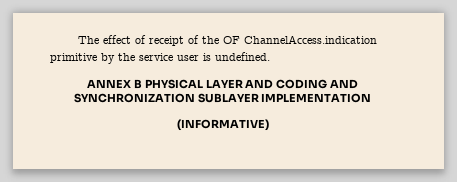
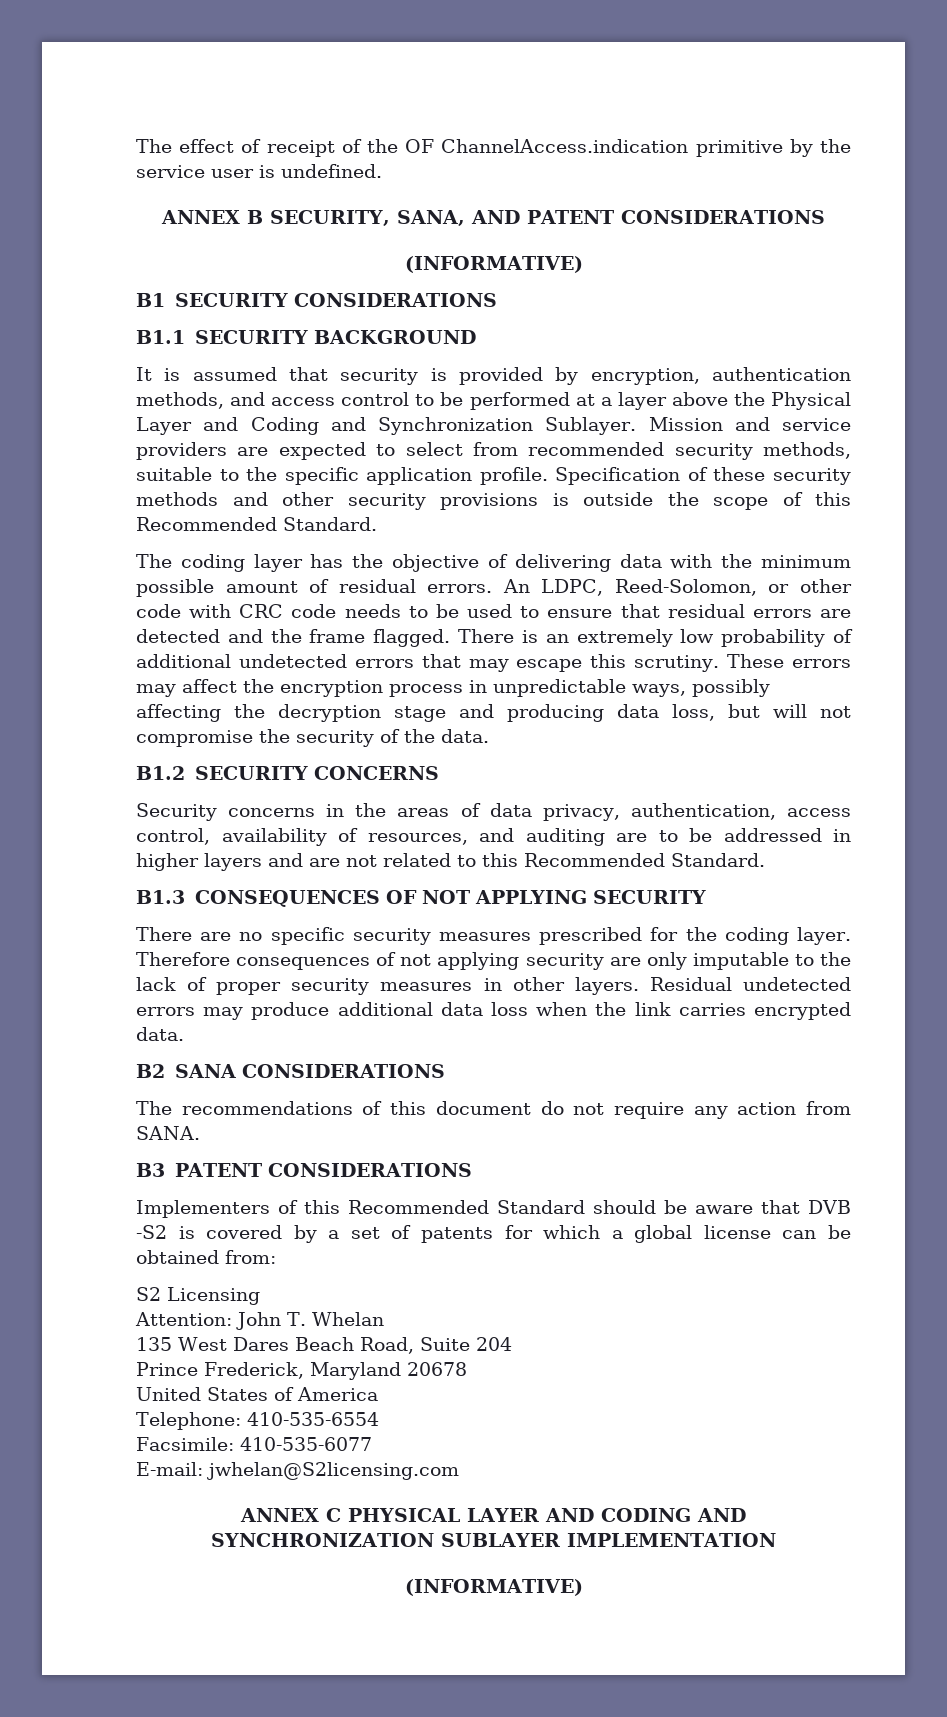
- ANNEX B PHYSICAL LAYER AND CODING AND SYNCHRONIZATION SUBLAYER IMPLEMENTATION
+ ANNEX B SECURITY, SANA, AND PATENT CONSIDERATIONS
+ (INFORMATIVE)
+ B1 SECURITY CONSIDERATIONS
+ B1.1 SECURITY BACKGROUND
+ It is assumed that security is provided by encryption, authentication methods, and access control to be performed at a layer above the Physical Layer and Coding and Synchronization Sublayer. Mission and service providers are expected to select from recommended security methods, suitable to the specific application profile. Specification of these security methods and other security provisions is outside the scope of this Recommended Standard.
+ The coding layer has the objective of delivering data with the minimum possible amount of residual errors. An LDPC, Reed-Solomon, or other code with CRC code needs to be used to ensure that residual errors are detected and the frame flagged. There is an extremely low probability of additional undetected errors that may escape this scrutiny. These errors may affect the encryption process in unpredictable ways, possibly affecting the decryption stage and producing data loss, but will not compromise the security of the data.
+ B1.2 SECURITY CONCERNS
+ Security concerns in the areas of data privacy, authentication, access control, availability of resources, and auditing are to be addressed in higher layers and are not related to this Recommended Standard.
+ B1.3 CONSEQUENCES OF NOT APPLYING SECURITY
+ There are no specific security measures prescribed for the coding layer. Therefore consequences of not applying security are only imputable to the lack of proper security measures in other layers. Residual undetected errors may produce additional data loss when the link carries encrypted data.
+ B2 SANA CONSIDERATIONS
+ The recommendations of this document do not require any action from SANA.
+ B3 PATENT CONSIDERATIONS
+ Implementers of this Recommended Standard should be aware that DVB -S2 is covered by a set of patents for which a global license can be obtained from:
+ S2 Licensing
+ Attention: John T. Whelan
+ 135 West Dares Beach Road, Suite 204
+ Prince Frederick, Maryland 20678
+ United States of America
+ Telephone: 410-535-6554
+ Facsimile: 410-535-6077
+ E-mail: jwhelan@S2licensing.com
+ ANNEX C PHYSICAL LAYER AND CODING AND SYNCHRONIZATION SUBLAYER IMPLEMENTATION

